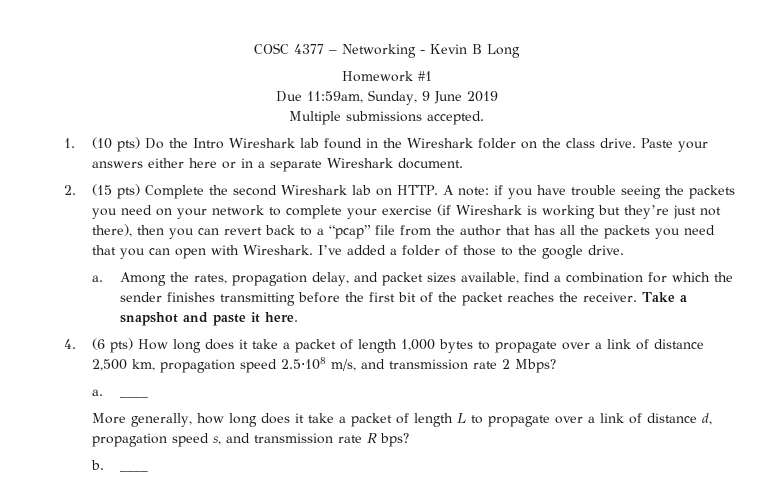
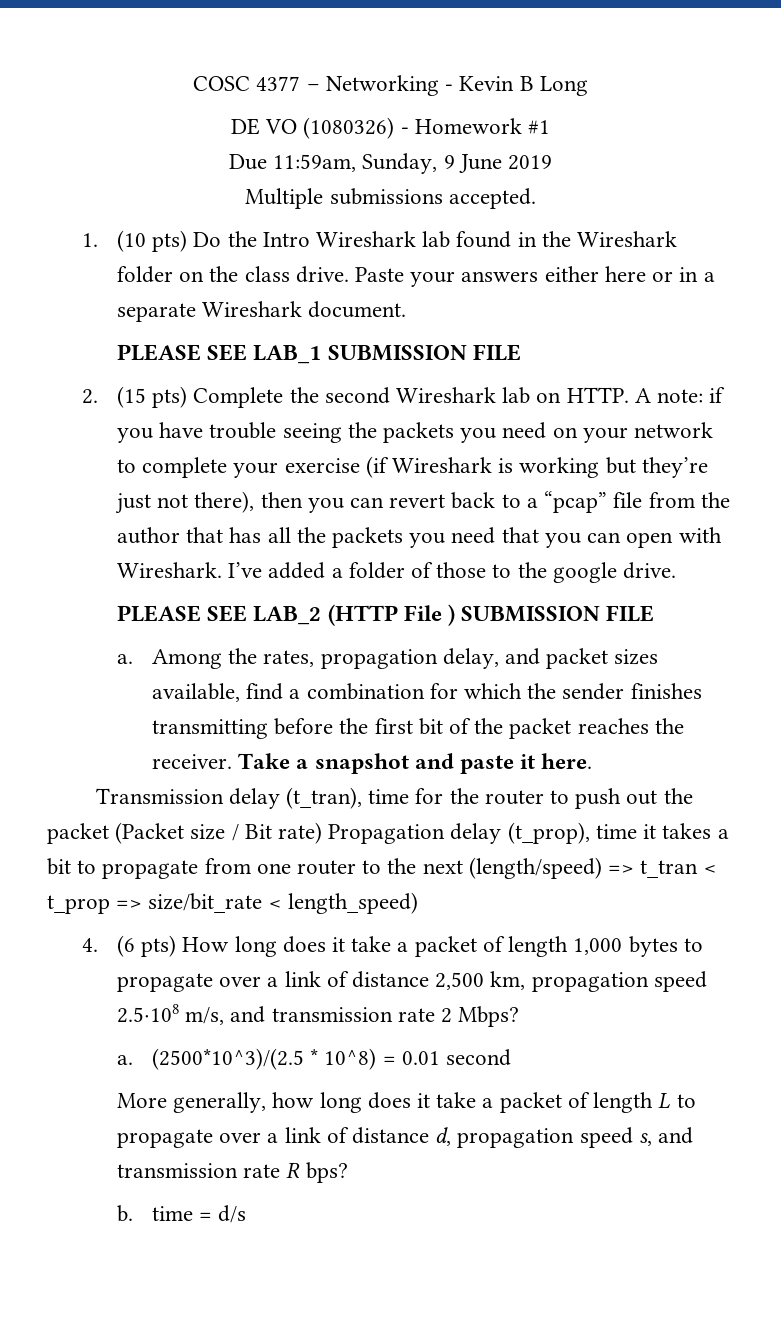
- Homework #1
+ DE VO (1080326) - Homework #1
+ PLEASE SEE LAB_1 SUBMISSION FILE
+ PLEASE SEE LAB_2 (HTTP File ) SUBMISSION FILE
+ Transmission delay (t_tran), time for the router to push out the packet (Packet size / Bit rate) Propagation delay (t_prop), time it takes a bit to propagate from one router to the next (length/speed) => t_tran < t_prop => size/bit_rate < length_speed)
- a. ____
+ a. (2500*10^3)/(2.5 * 10^8) = 0.01 second
- b. ____
+ b. time = d/s

